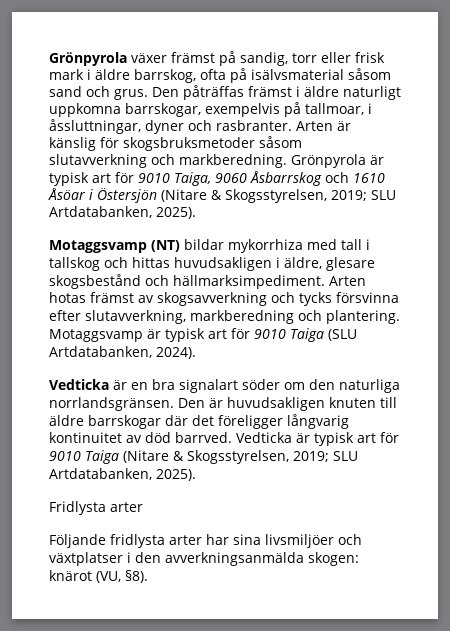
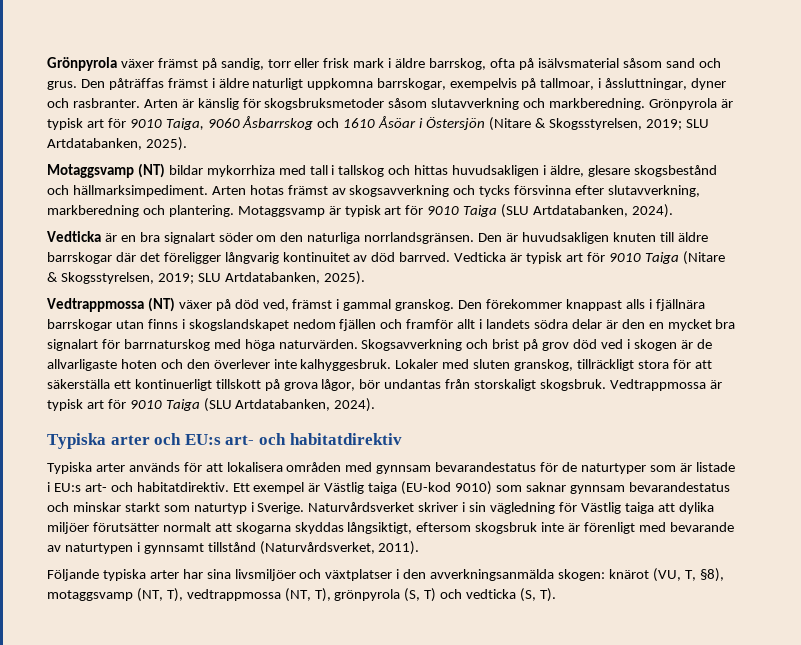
- Fridlysta arter
+ Vedtrappmossa (NT) växer på död ved, främst i gammal granskog. Den förekommer knappast alls i fjällnära barrskogar utan finns i skogslandskapet nedom fjällen och framför allt i landets södra delar är den en mycket bra signalart för barrnaturskog med höga naturvärden. Skogsavverkning och brist på grov död ved i skogen är de allvarligaste hoten och den överlever inte kalhyggesbruk. Lokaler med sluten granskog, tillräckligt stora för att säkerställa ett kontinuerligt tillskott på grova lågor, bör undantas från storskaligt skogsbruk. Vedtrappmossa är typisk art för 9010 Taiga (SLU Artdatabanken, 2024).
+ Typiska arter och EU:s art- och habitatdirektiv
+ Typiska arter används för att lokalisera områden med gynnsam bevarandestatus för de naturtyper som är listade i EU:s art- och habitatdirektiv. Ett exempel är Västlig taiga (EU-kod 9010) som saknar gynnsam bevarandestatus och minskar starkt som naturtyp i Sverige. Naturvårdsverket skriver i sin vägledning för Västlig taiga att dylika miljöer förutsätter normalt att skogarna skyddas långsiktigt, eftersom skogsbruk inte är förenligt med bevarande av naturtypen i gynnsamt tillstånd (Naturvårdsverket, 2011).
- Följande fridlysta arter har sina livsmiljöer och växtplatser i den avverkningsanmälda skogen: knärot (VU, §8).
+ Följande typiska arter har sina livsmiljöer och växtplatser i den avverkningsanmälda skogen: knärot (VU, T, §8), motaggsvamp (NT, T), vedtrappmossa (NT, T), grönpyrola (S, T) och vedticka (S, T).

